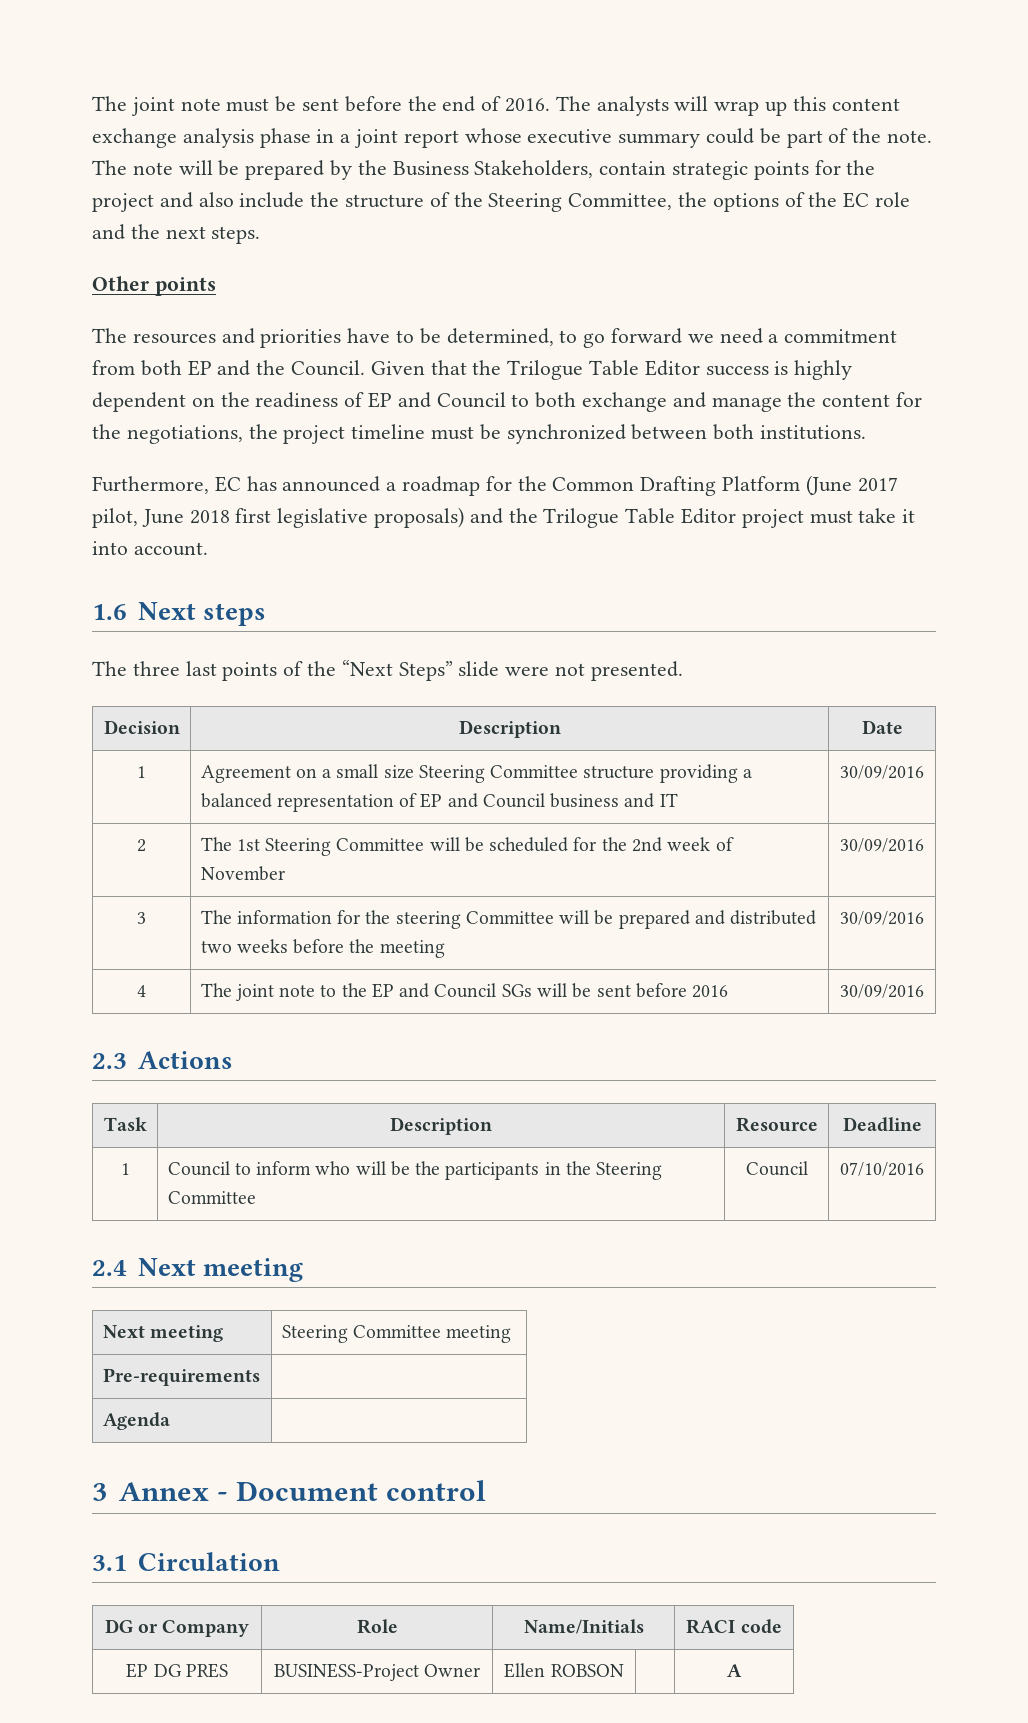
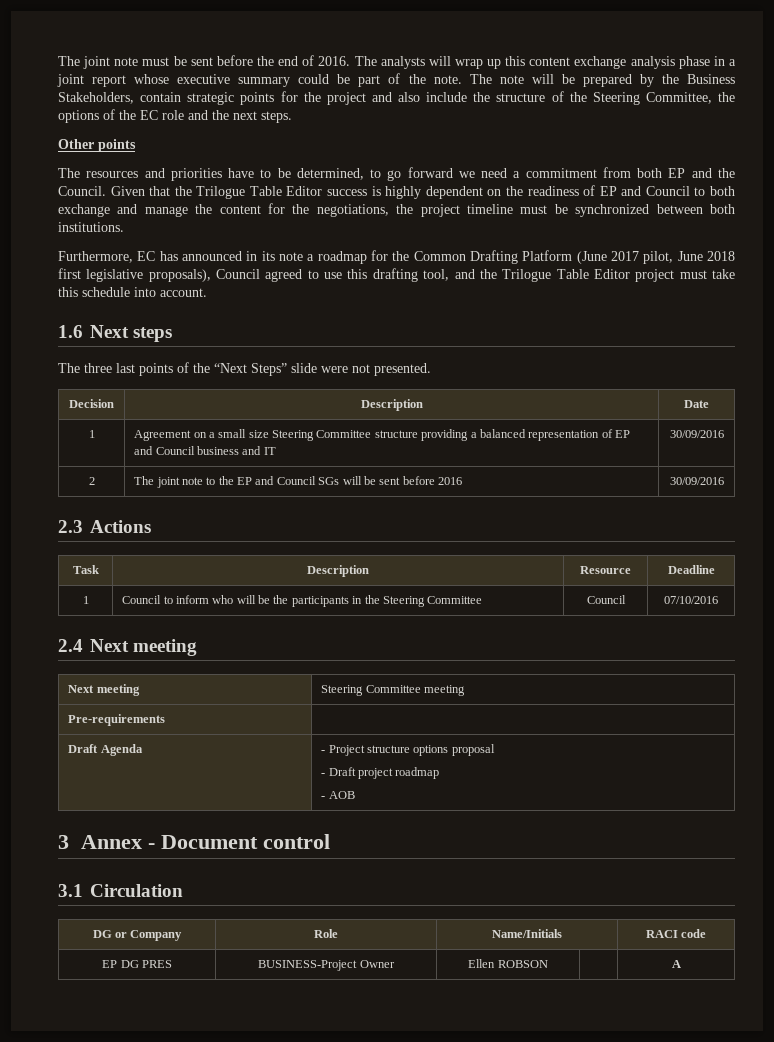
- Furthermore, EC has announced a roadmap for the Common Drafting Platform (June 2017 pilot, June 2018 first legislative proposals) and the Trilogue Table Editor project must take it into account.
+ Furthermore, EC has announced in its note a roadmap for the Common Drafting Platform (June 2017 pilot, June 2018 first legislative proposals), Council agreed to use this drafting tool, and the Trilogue Table Editor project must take this schedule into account.
- 2 | The 1st Steering Committee will be scheduled for the 2nd week of November | 30/09/2016
- 3 | The information for the steering Committee will be prepared and distributed two weeks before the meeting | 30/09/2016
- 4 | The joint note to the EP and Council SGs will be sent before 2016 | 30/09/2016
+ 2 | The joint note to the EP and Council SGs will be sent before 2016 | 30/09/2016
- Agenda |
+ Draft Agenda | - Project structure options proposal
+ - Draft project roadmap
+ - AOB

